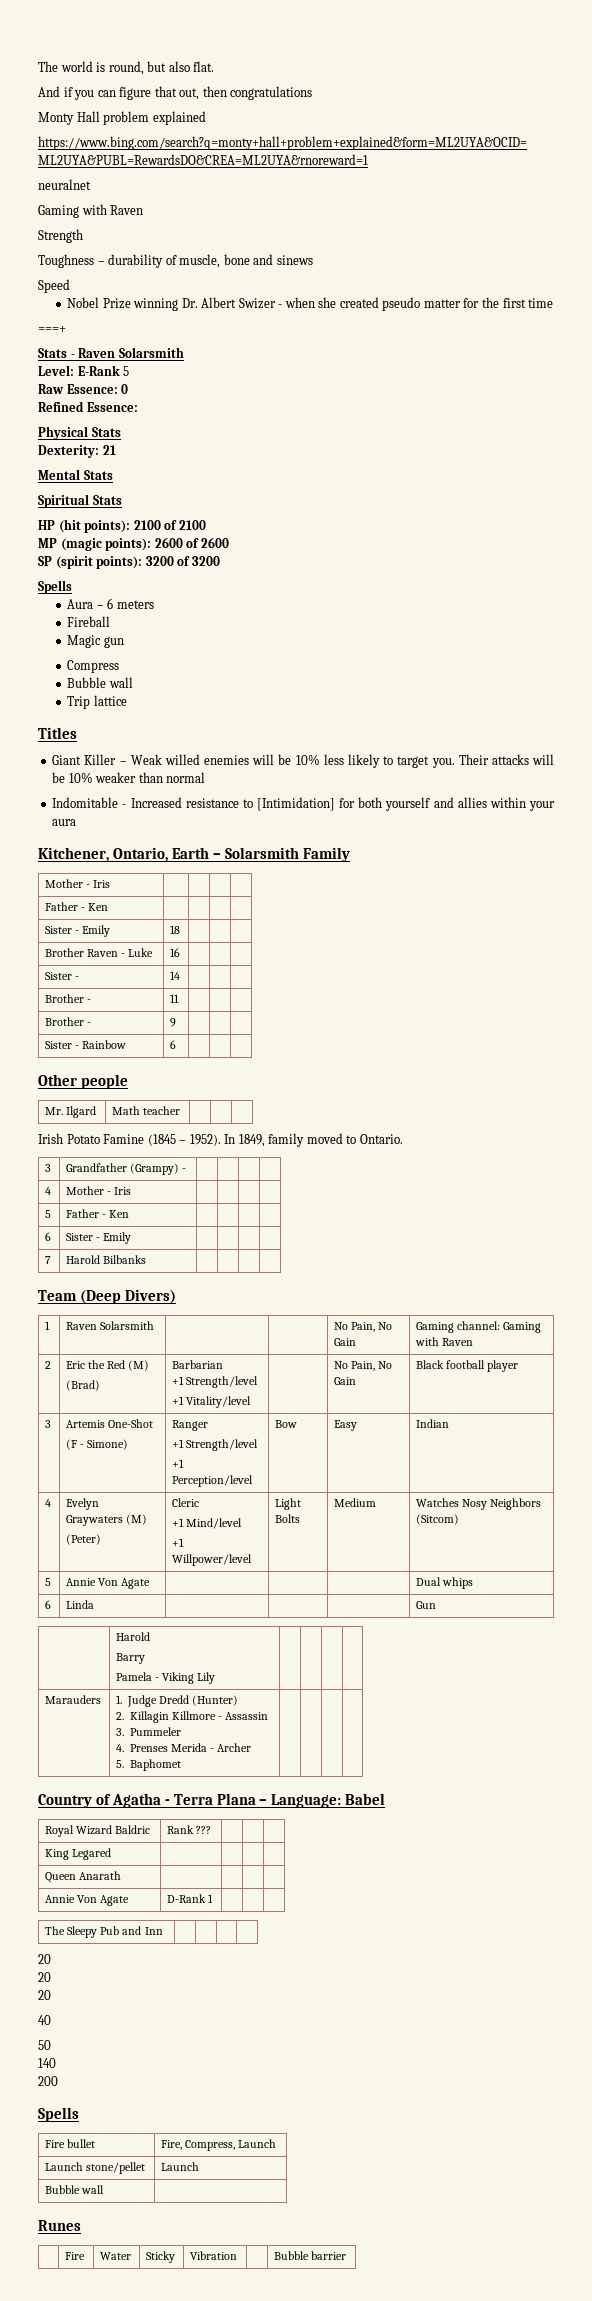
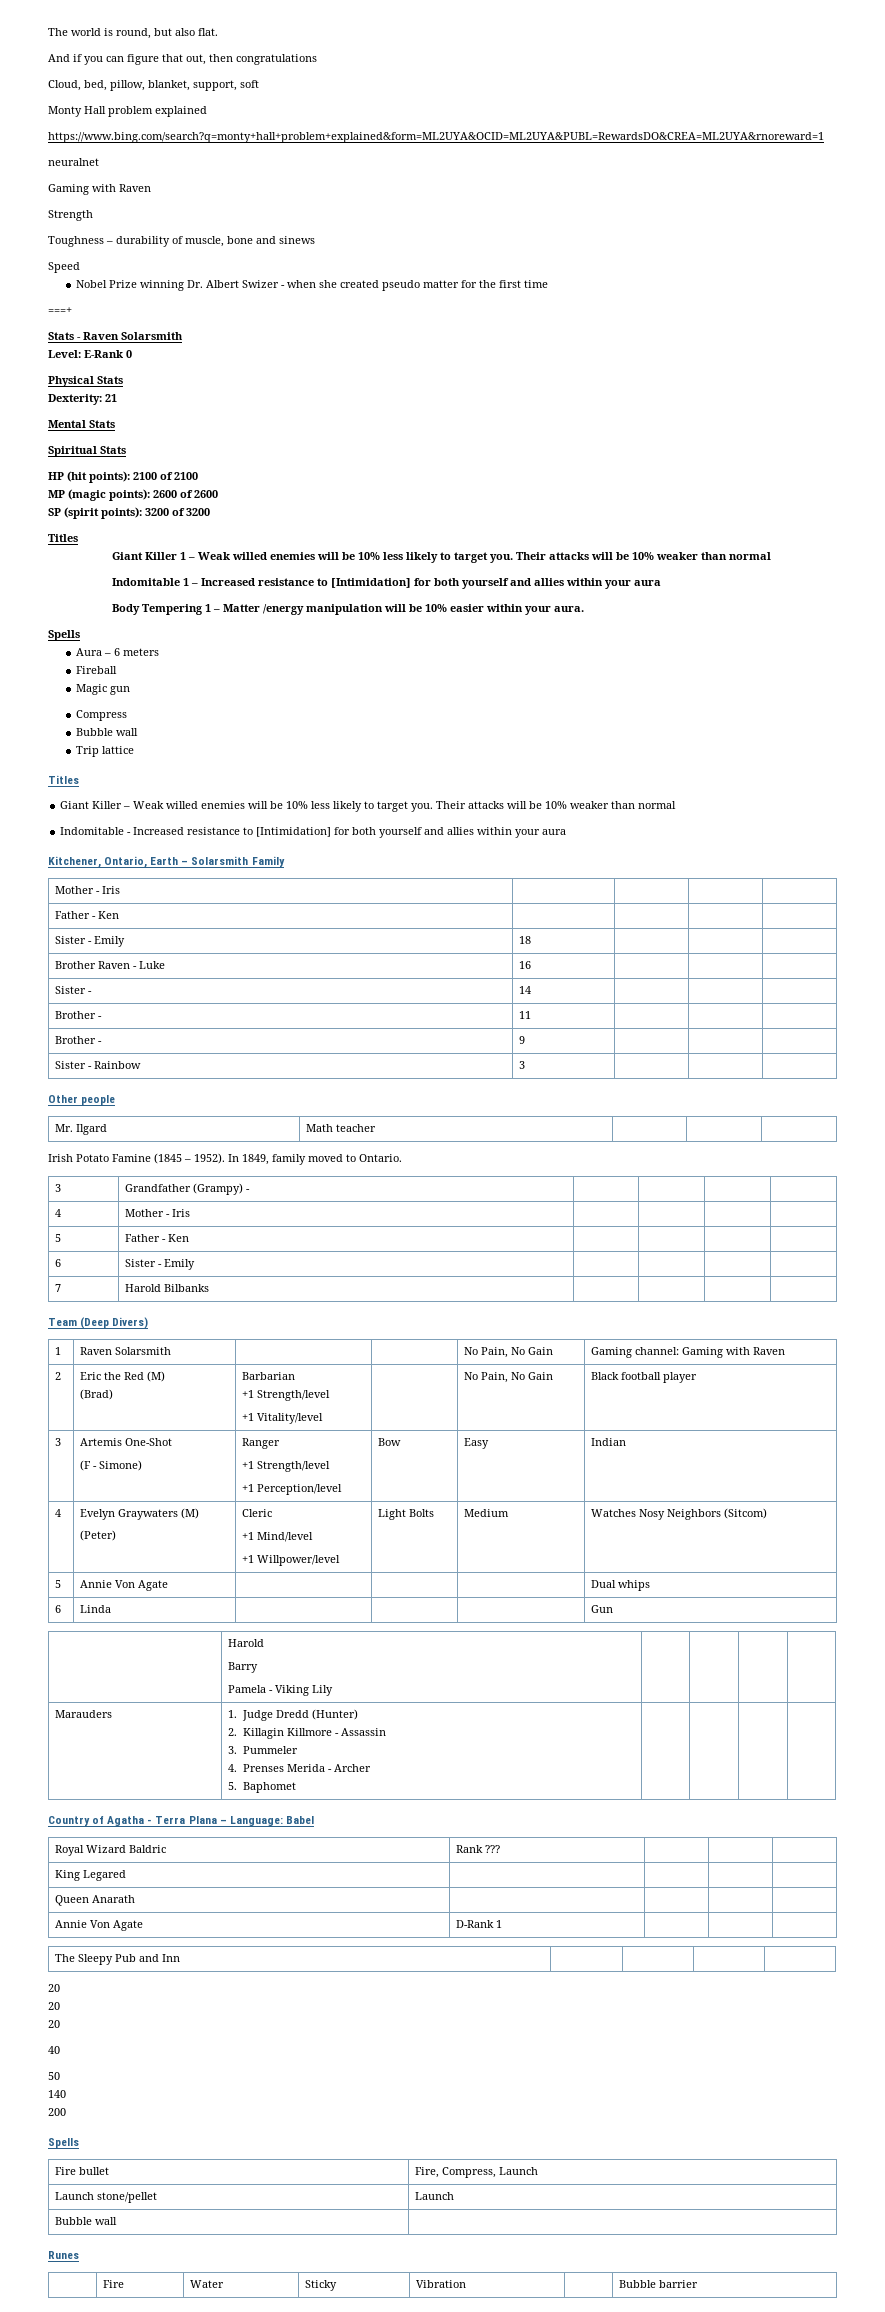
+ Cloud, bed, pillow, blanket, support, soft
- Level: E-Rank 5
- Raw Essence: 0
+ Level: E-Rank 0
- Refined Essence:
  SP (spirit points): 3200 of 3200
+ Titles
+ Giant Killer 1 – Weak willed enemies will be 10% less likely to target you. Their attacks will be 10% weaker than normal
+ Indomitable 1 – Increased resistance to [Intimidation] for both yourself and allies within your aura
+ Body Tempering 1 – Matter /energy manipulation will be 10% easier within your aura.
- Sister - Rainbow | 6 | | |
+ Sister - Rainbow | 3 | | |

